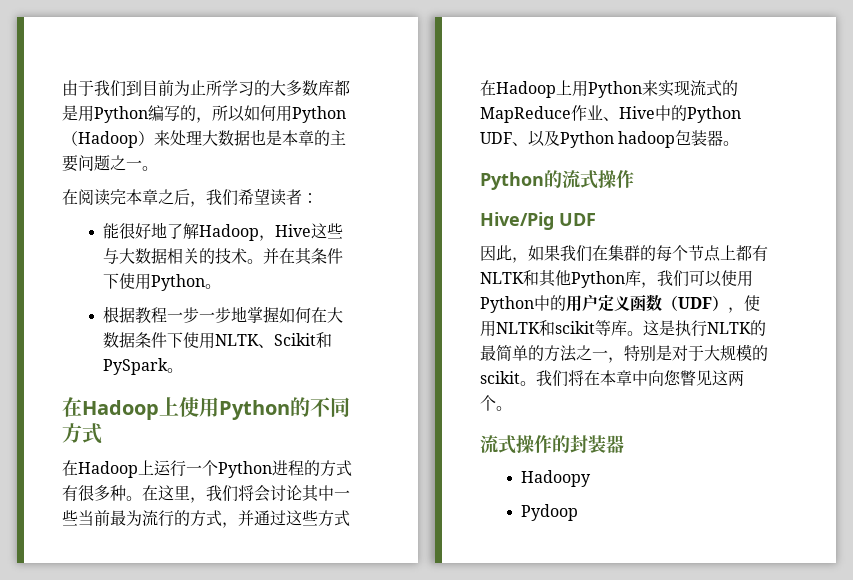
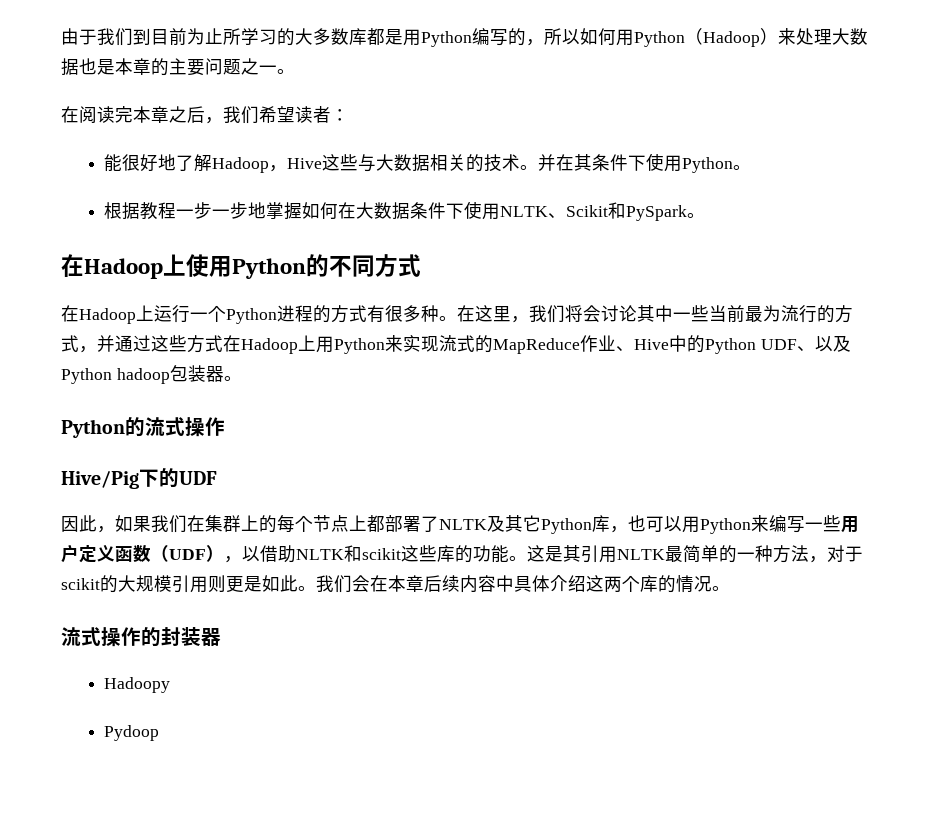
- Hive/Pig UDF
+ Hive/Pig下的UDF
- 因此，如果我们在集群的每个节点上都有NLTK和其他Python库，我们可以使用Python中的用户定义函数（UDF），使用NLTK和scikit等库。这是执行NLTK的最简单的方法之一，特别是对于大规模的scikit。我们将在本章中向您瞥见这两个。
+ 因此，如果我们在集群上的每个节点上都部署了NLTK及其它Python库，也可以用Python来编写一些用户定义函数（UDF），以借助NLTK和scikit这些库的功能。这是其引用NLTK最简单的一种方法，对于scikit的大规模引用则更是如此。我们会在本章后续内容中具体介绍这两个库的情况。

